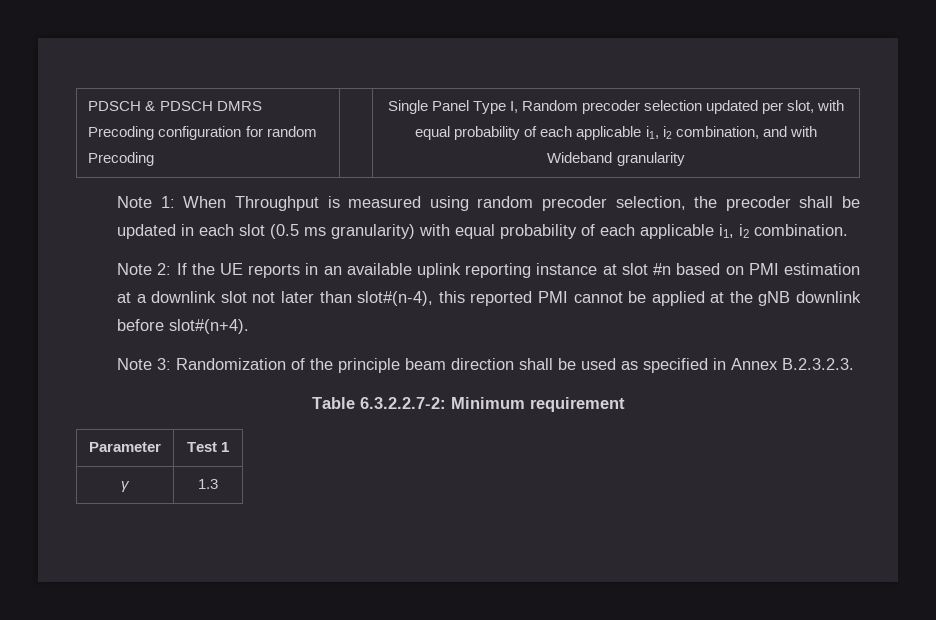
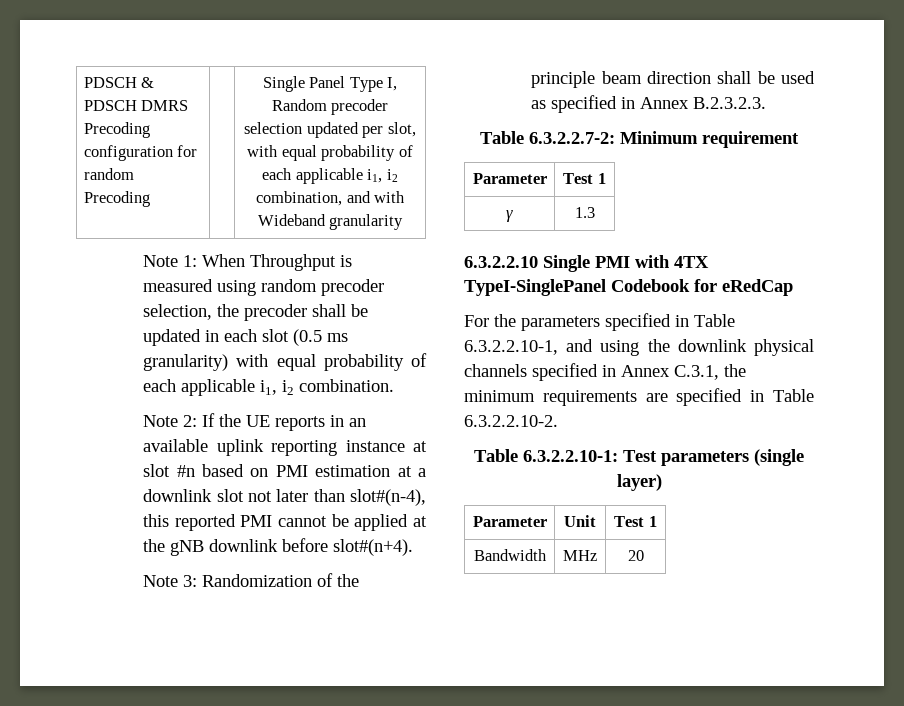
+ 6.3.2.2.10 Single PMI with 4TX TypeI-SinglePanel Codebook for eRedCap
+ For the parameters specified in Table 6.3.2.2.10-1, and using the downlink physical channels specified in Annex C.3.1, the minimum requirements are specified in Table 6.3.2.2.10-2.
+ Table 6.3.2.2.10-1: Test parameters (single layer)
+ Parameter | Unit | Test 1
+ Bandwidth | MHz | 20

